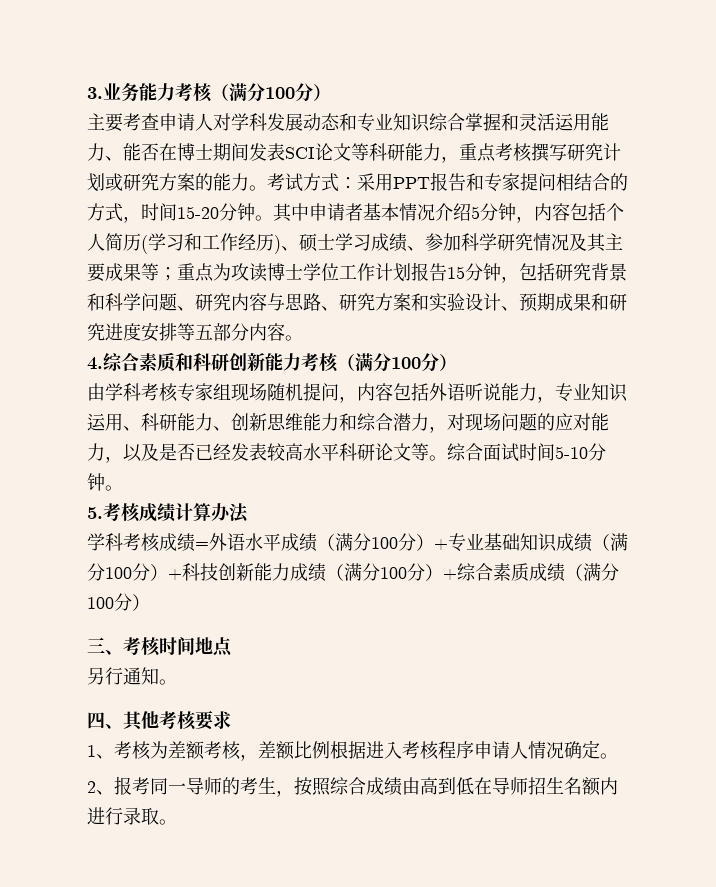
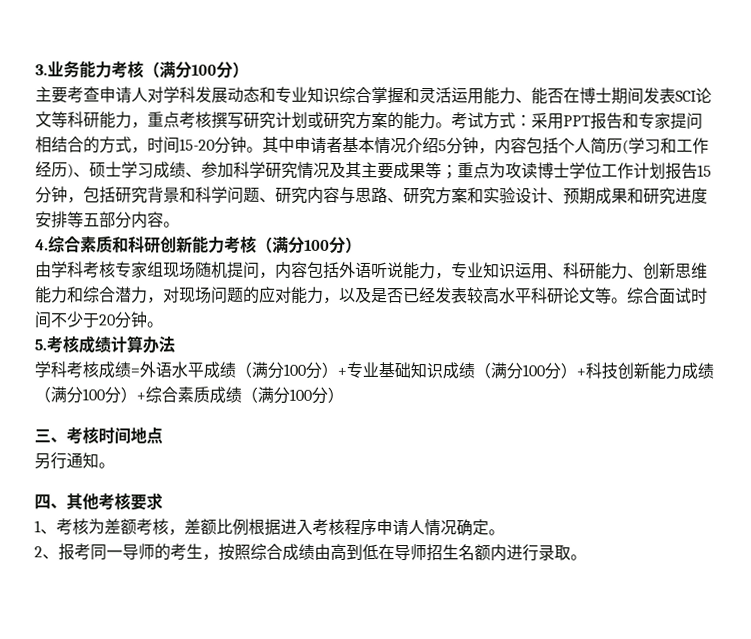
- 综合面试时间5-10分钟。
+ 综合面试时间不少于20分钟。

